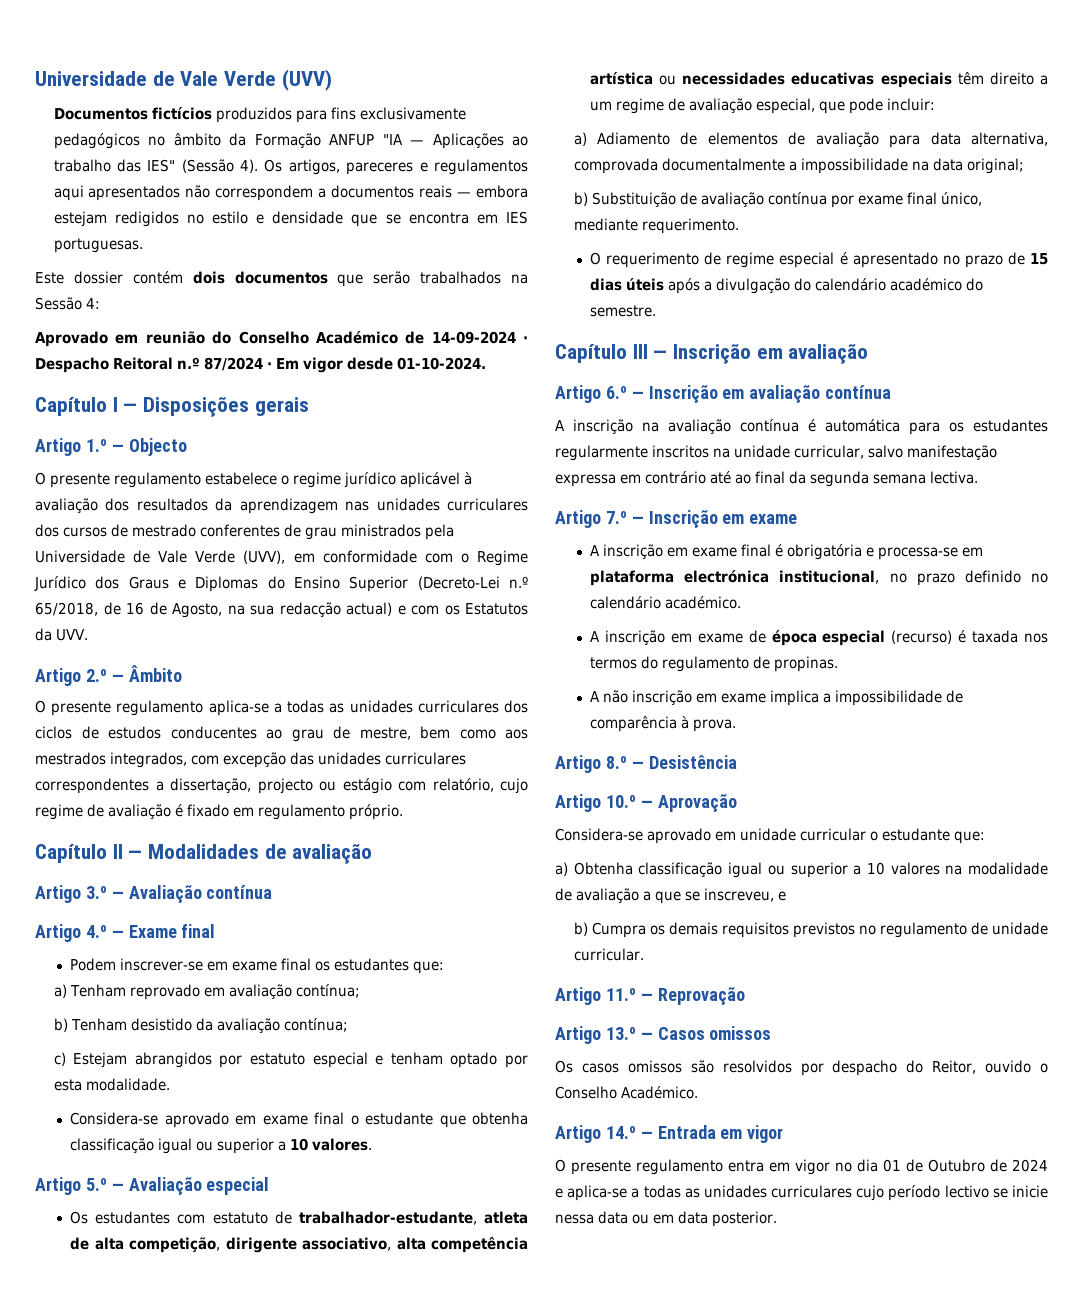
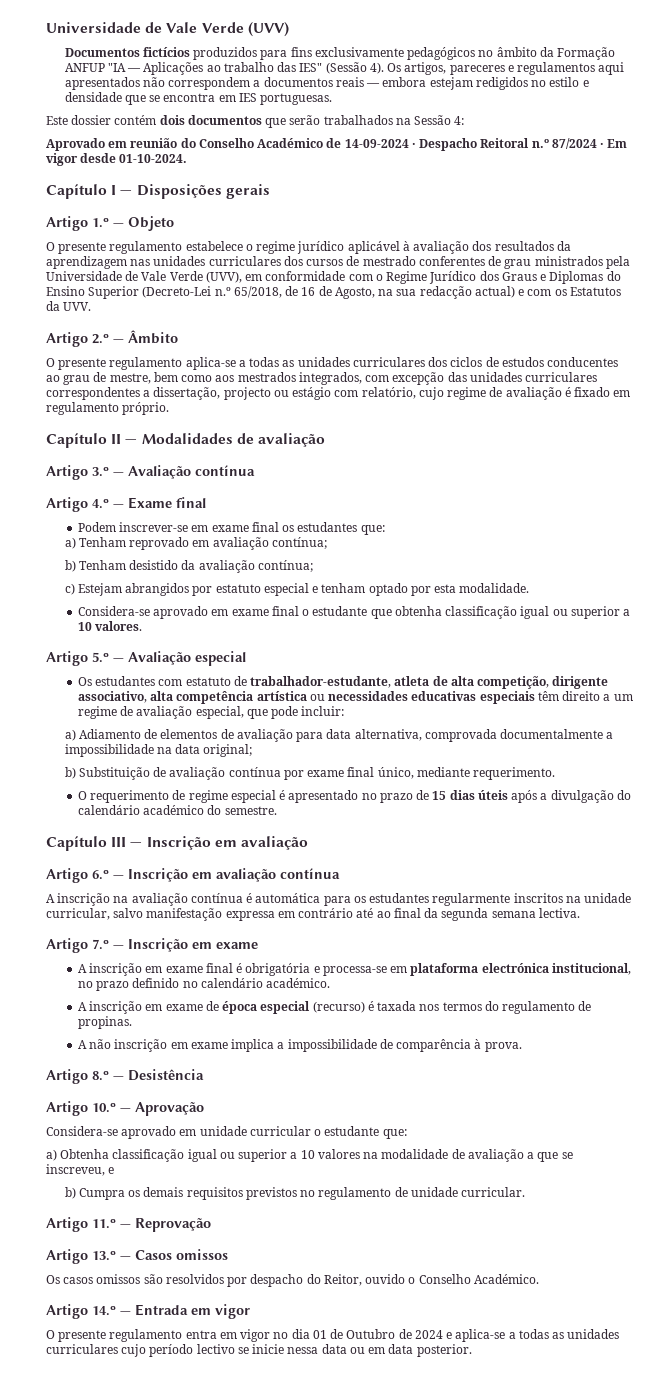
- Artigo 1.º — Objecto
+ Artigo 1.º — Objeto

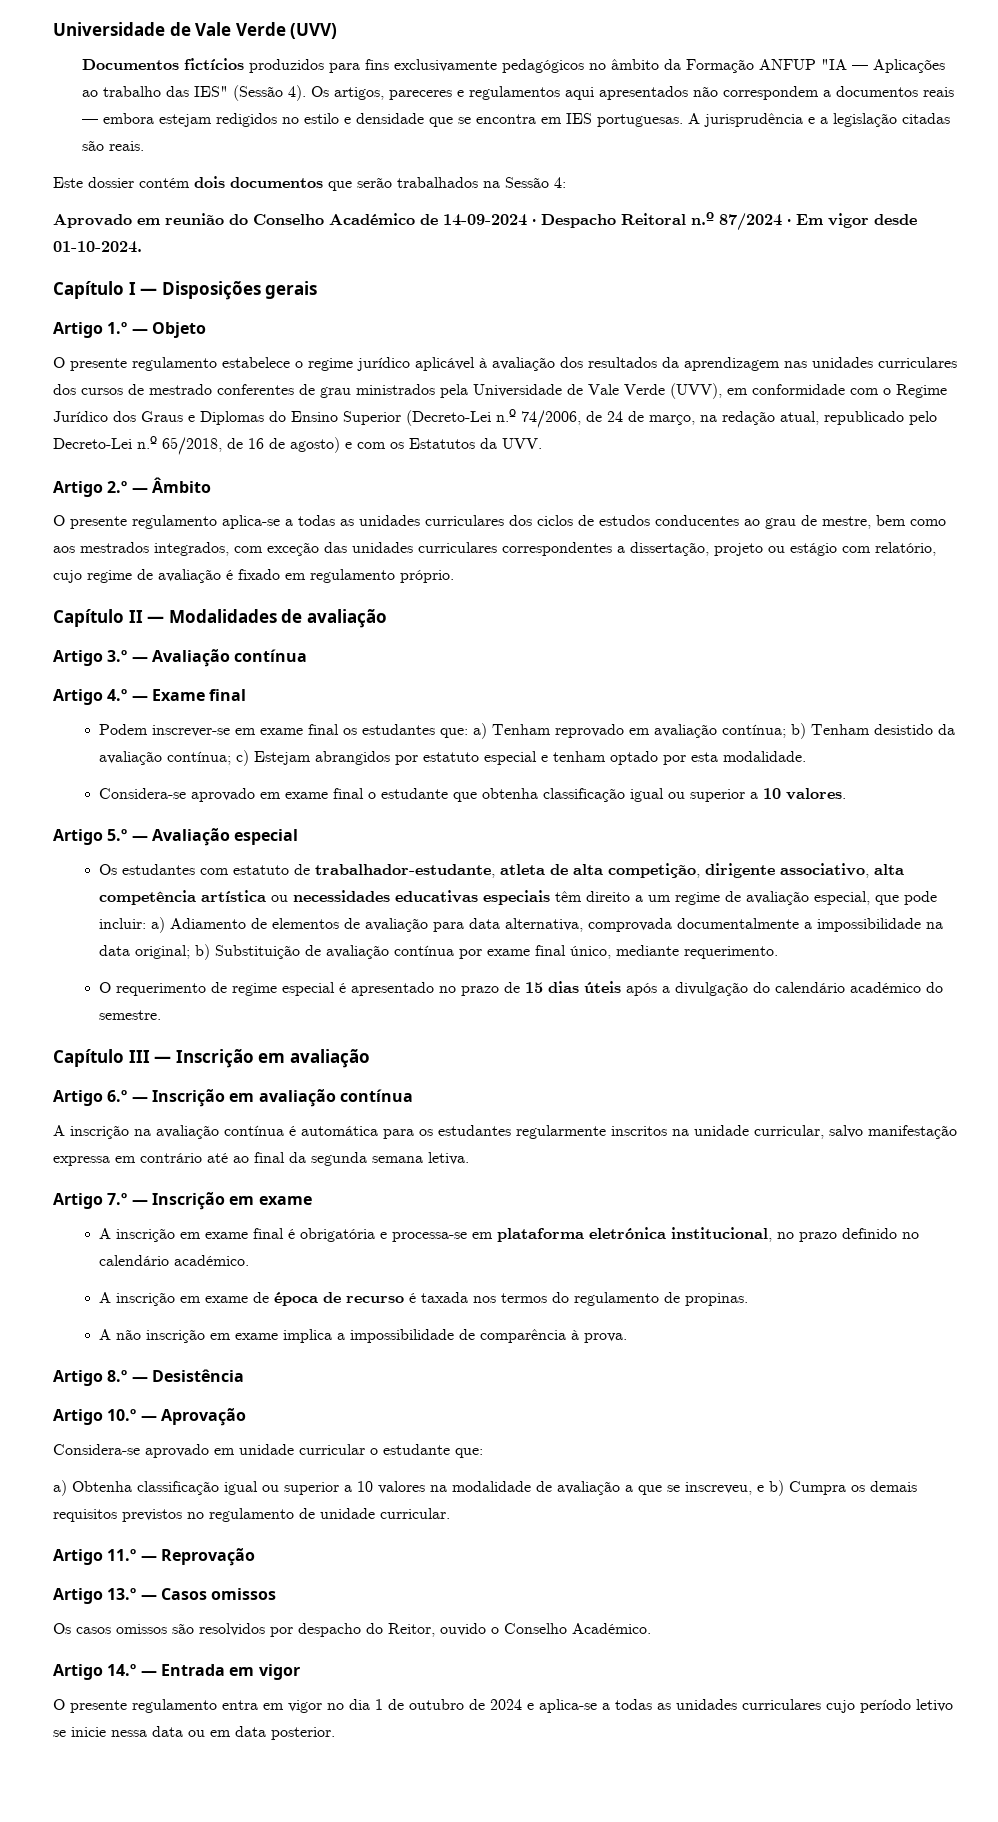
+ A jurisprudência e a legislação citadas são reais.
- O presente regulamento estabelece o regime jurídico aplicável à avaliação dos resultados da aprendizagem nas unidades curriculares dos cursos de mestrado conferentes de grau ministrados pela Universidade de Vale Verde (UVV), em conformidade com o Regime Jurídico dos Graus e Diplomas do Ensino Superior (Decreto-Lei n.º 65/2018, de 16 de Agosto, na sua redacção actual) e com os Estatutos da UVV.
+ O presente regulamento estabelece o regime jurídico aplicável à avaliação dos resultados da aprendizagem nas unidades curriculares dos cursos de mestrado conferentes de grau ministrados pela Universidade de Vale Verde (UVV), em conformidade com o Regime Jurídico dos Graus e Diplomas do Ensino Superior (Decreto-Lei n.º 74/2006, de 24 de março, na redação atual, republicado pelo Decreto-Lei n.º 65/2018, de 16 de agosto) e com os Estatutos da UVV.
- O presente regulamento aplica-se a todas as unidades curriculares dos ciclos de estudos conducentes ao grau de mestre, bem como aos mestrados integrados, com excepção das unidades curriculares correspondentes a dissertação, projecto ou estágio com relatório, cujo regime de avaliação é fixado em regulamento próprio.
+ O presente regulamento aplica-se a todas as unidades curriculares dos ciclos de estudos conducentes ao grau de mestre, bem como aos mestrados integrados, com exceção das unidades curriculares correspondentes a dissertação, projeto ou estágio com relatório, cujo regime de avaliação é fixado em regulamento próprio.
- Podem inscrever-se em exame final os estudantes que:
- a) Tenham reprovado em avaliação contínua;
- b) Tenham desistido da avaliação contínua;
- c) Estejam abrangidos por estatuto especial e tenham optado por esta modalidade.
+ Podem inscrever-se em exame final os estudantes que: a) Tenham reprovado em avaliação contínua; b) Tenham desistido da avaliação contínua; c) Estejam abrangidos por estatuto especial e tenham optado por esta modalidade.
- Os estudantes com estatuto de trabalhador-estudante, atleta de alta competição, dirigente associativo, alta competência artística ou necessidades educativas especiais têm direito a um regime de avaliação especial, que pode incluir:
- a) Adiamento de elementos de avaliação para data alternativa, comprovada documentalmente a impossibilidade na data original;
- b) Substituição de avaliação contínua por exame final único, mediante requerimento.
+ Os estudantes com estatuto de trabalhador-estudante, atleta de alta competição, dirigente associativo, alta competência artística ou necessidades educativas especiais têm direito a um regime de avaliação especial, que pode incluir: a) Adiamento de elementos de avaliação para data alternativa, comprovada documentalmente a impossibilidade na data original; b) Substituição de avaliação contínua por exame final único, mediante requerimento.
- A inscrição na avaliação contínua é automática para os estudantes regularmente inscritos na unidade curricular, salvo manifestação expressa em contrário até ao final da segunda semana lectiva.
+ A inscrição na avaliação contínua é automática para os estudantes regularmente inscritos na unidade curricular, salvo manifestação expressa em contrário até ao final da segunda semana letiva.
- A inscrição em exame final é obrigatória e processa-se em plataforma electrónica institucional, no prazo definido no calendário académico.
+ A inscrição em exame final é obrigatória e processa-se em plataforma eletrónica institucional, no prazo definido no calendário académico.
- A inscrição em exame de época especial (recurso) é taxada nos termos do regulamento de propinas.
+ A inscrição em exame de época de recurso é taxada nos termos do regulamento de propinas.
- a) Obtenha classificação igual ou superior a 10 valores na modalidade de avaliação a que se inscreveu, e
- b) Cumpra os demais requisitos previstos no regulamento de unidade curricular.
+ a) Obtenha classificação igual ou superior a 10 valores na modalidade de avaliação a que se inscreveu, e b) Cumpra os demais requisitos previstos no regulamento de unidade curricular.
- O presente regulamento entra em vigor no dia 01 de Outubro de 2024 e aplica-se a todas as unidades curriculares cujo período lectivo se inicie nessa data ou em data posterior.
+ O presente regulamento entra em vigor no dia 1 de outubro de 2024 e aplica-se a todas as unidades curriculares cujo período letivo se inicie nessa data ou em data posterior.

